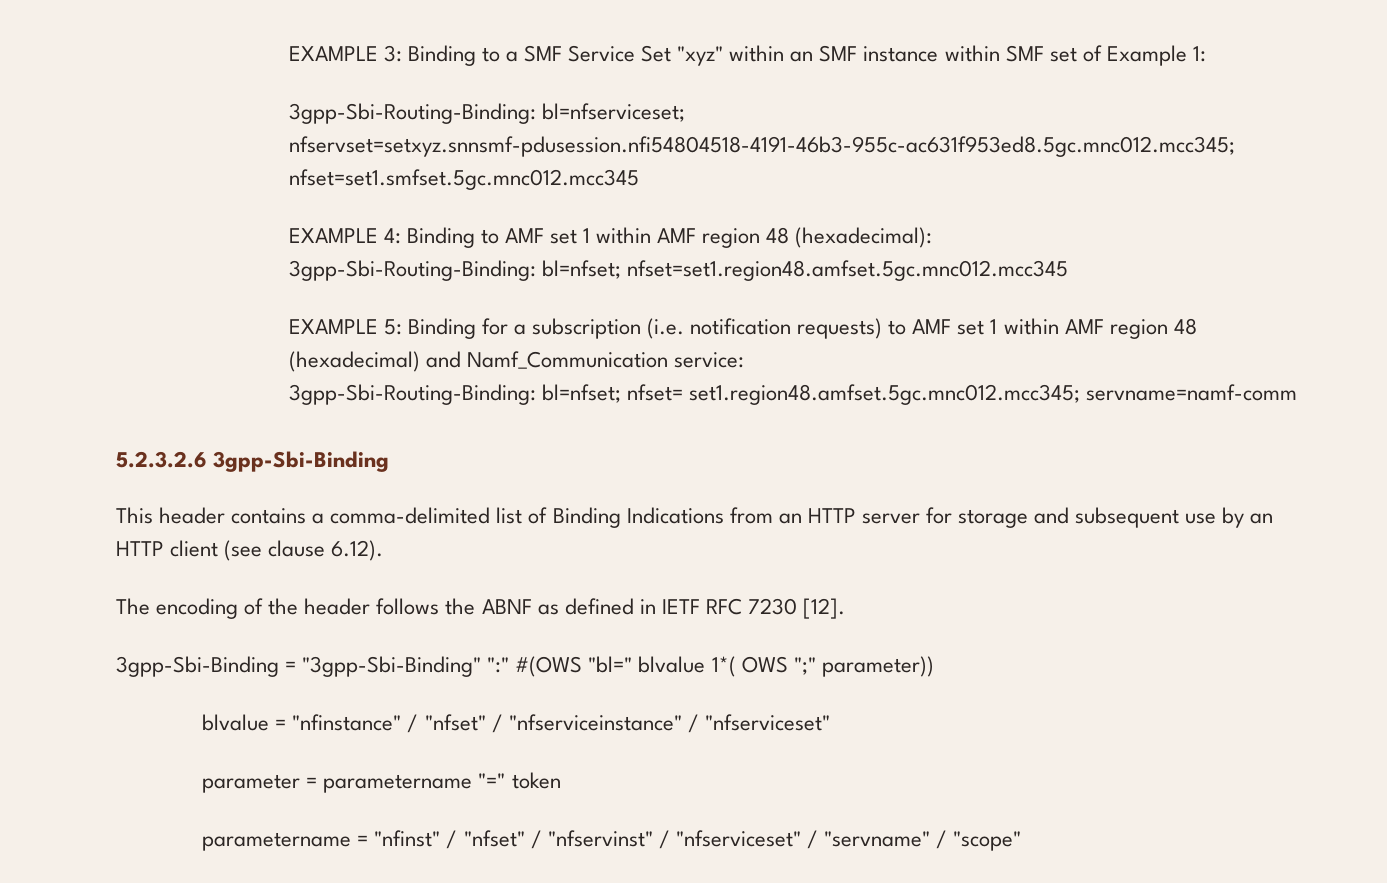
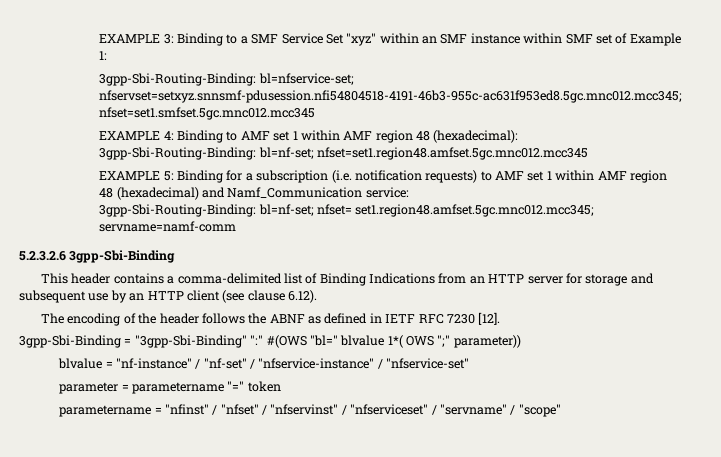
- 3gpp-Sbi-Routing-Binding: bl=nfserviceset; nfservset=setxyz.snnsmf-pdusession.nfi54804518-4191-46b3-955c-ac631f953ed8.5gc.mnc012.mcc345; nfset=set1.smfset.5gc.mnc012.mcc345
+ 3gpp-Sbi-Routing-Binding: bl=nfservice-set; nfservset=setxyz.snnsmf-pdusession.nfi54804518-4191-46b3-955c-ac631f953ed8.5gc.mnc012.mcc345; nfset=set1.smfset.5gc.mnc012.mcc345
- 3gpp-Sbi-Routing-Binding: bl=nfset; nfset=set1.region48.amfset.5gc.mnc012.mcc345
+ 3gpp-Sbi-Routing-Binding: bl=nf-set; nfset=set1.region48.amfset.5gc.mnc012.mcc345
- 3gpp-Sbi-Routing-Binding: bl=nfset; nfset= set1.region48.amfset.5gc.mnc012.mcc345; servname=namf-comm
+ 3gpp-Sbi-Routing-Binding: bl=nf-set; nfset= set1.region48.amfset.5gc.mnc012.mcc345; servname=namf-comm
- blvalue = "nfinstance" / "nfset" / "nfserviceinstance" / "nfserviceset"
+ blvalue = "nf-instance" / "nf-set" / "nfservice-instance" / "nfservice-set"

